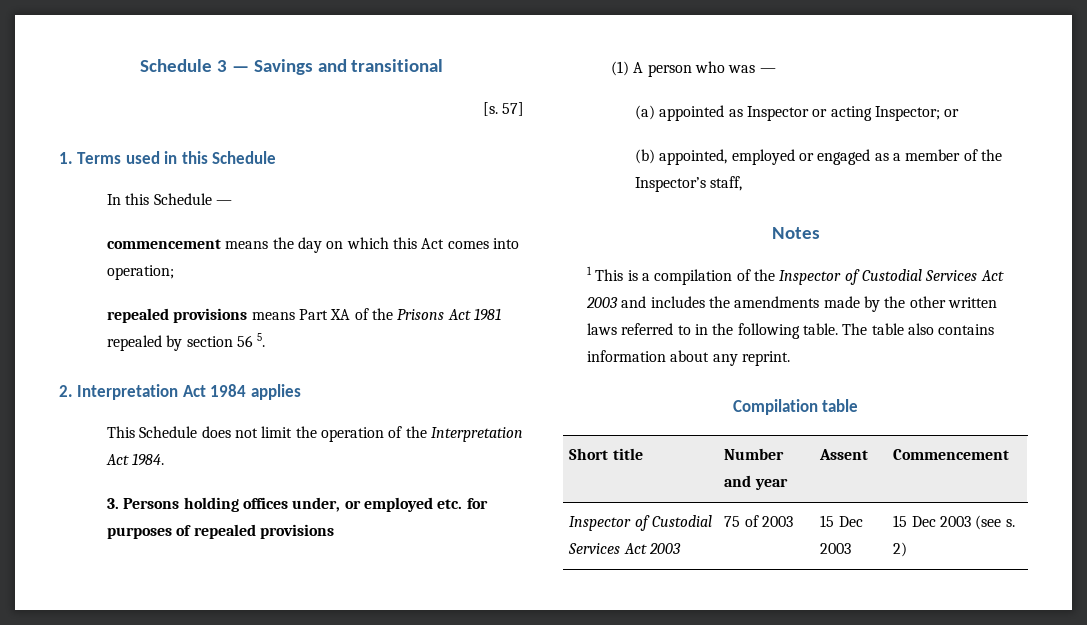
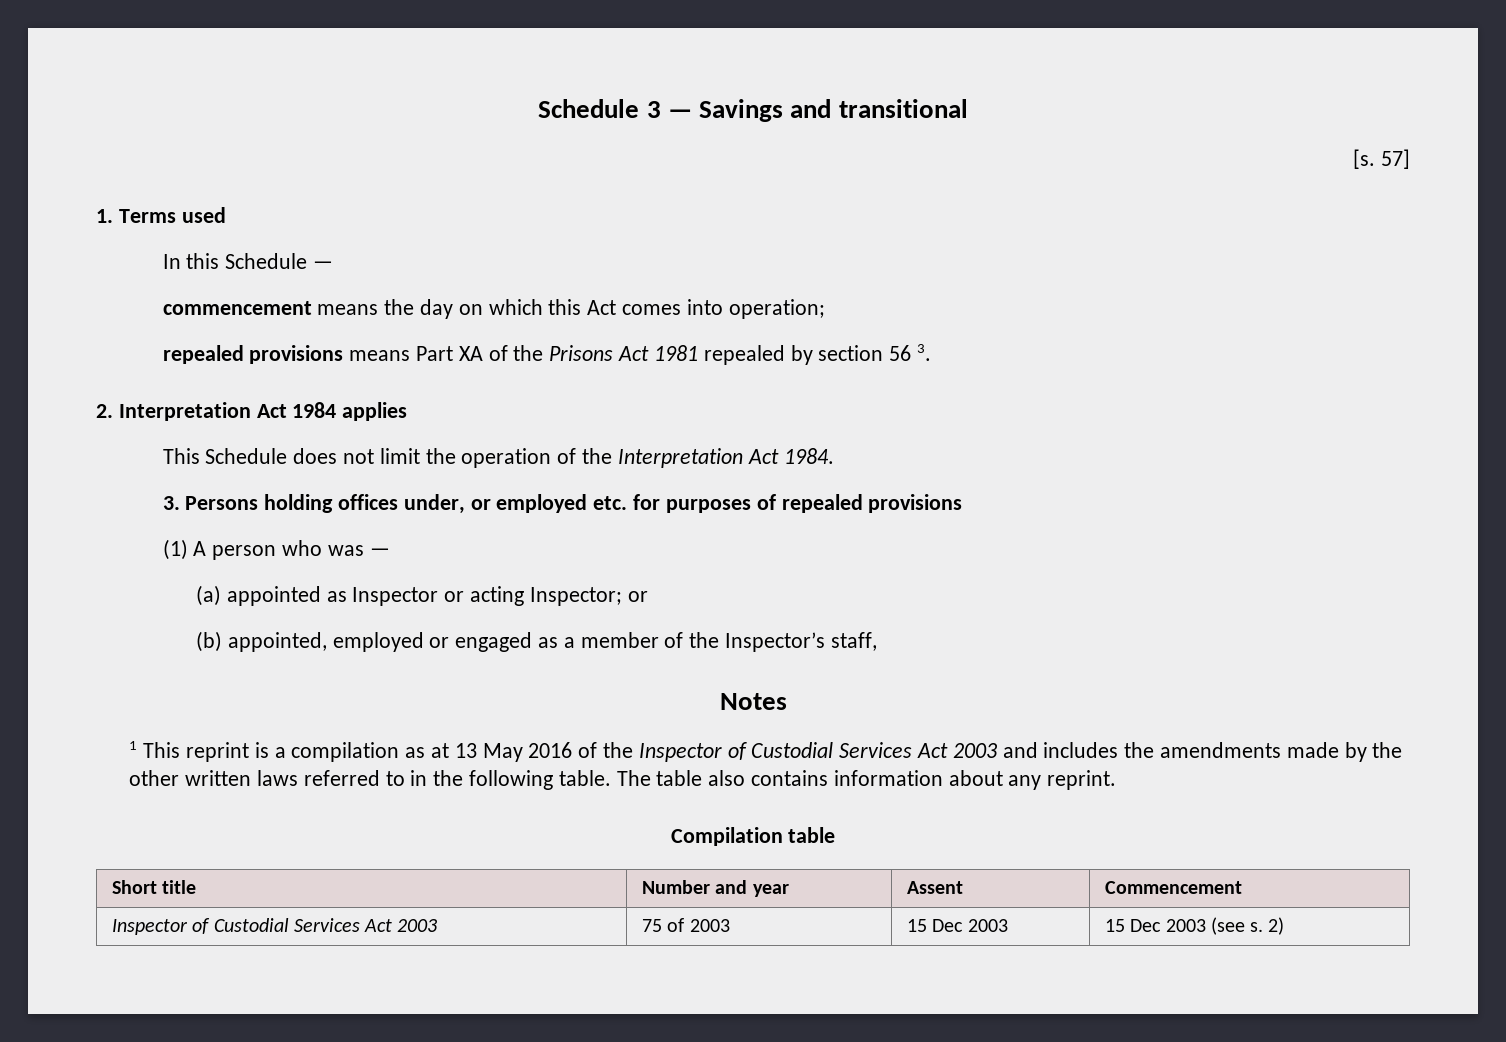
- 1. Terms used in this Schedule
+ 1. Terms used
- repealed provisions means Part XA of the Prisons Act 1981 repealed by section 56 5.
+ repealed provisions means Part XA of the Prisons Act 1981 repealed by section 56 3.
- 1 This is a compilation of the Inspector of Custodial Services Act 2003 and includes the amendments made by the other written laws referred to in the following table.
+ 1 This reprint is a compilation as at 13 May 2016 of the Inspector of Custodial Services Act 2003 and includes the amendments made by the other written laws referred to in the following table.

